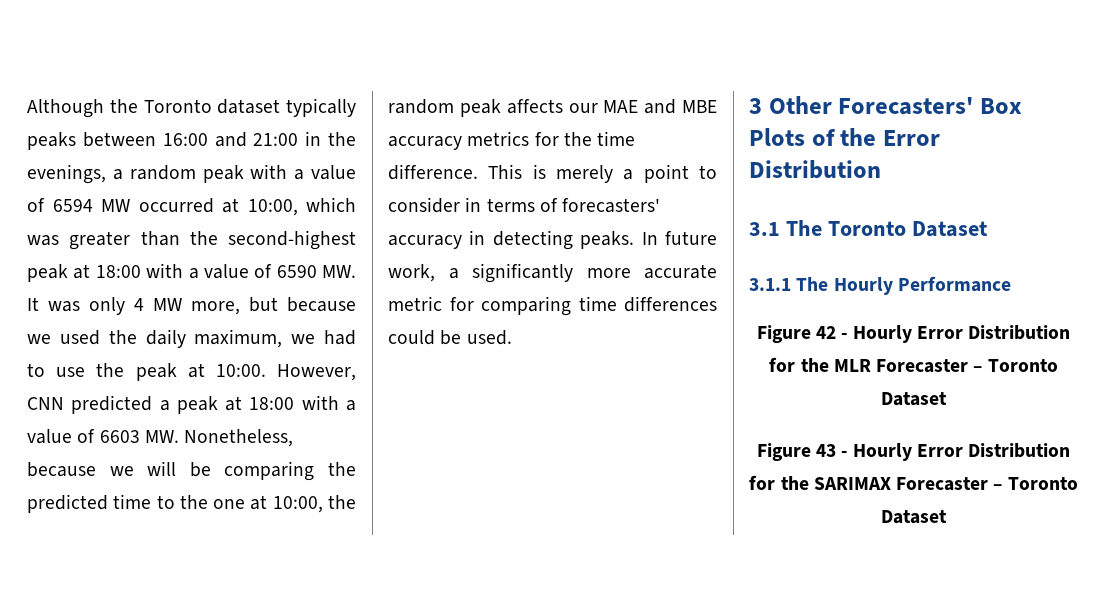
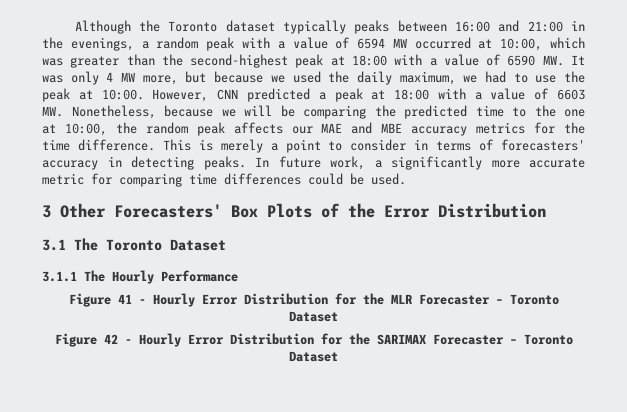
- Figure 42 - Hourly Error Distribution for the MLR Forecaster – Toronto Dataset
+ Figure 41 - Hourly Error Distribution for the MLR Forecaster – Toronto Dataset
- Figure 43 - Hourly Error Distribution for the SARIMAX Forecaster – Toronto Dataset
+ Figure 42 - Hourly Error Distribution for the SARIMAX Forecaster – Toronto Dataset

